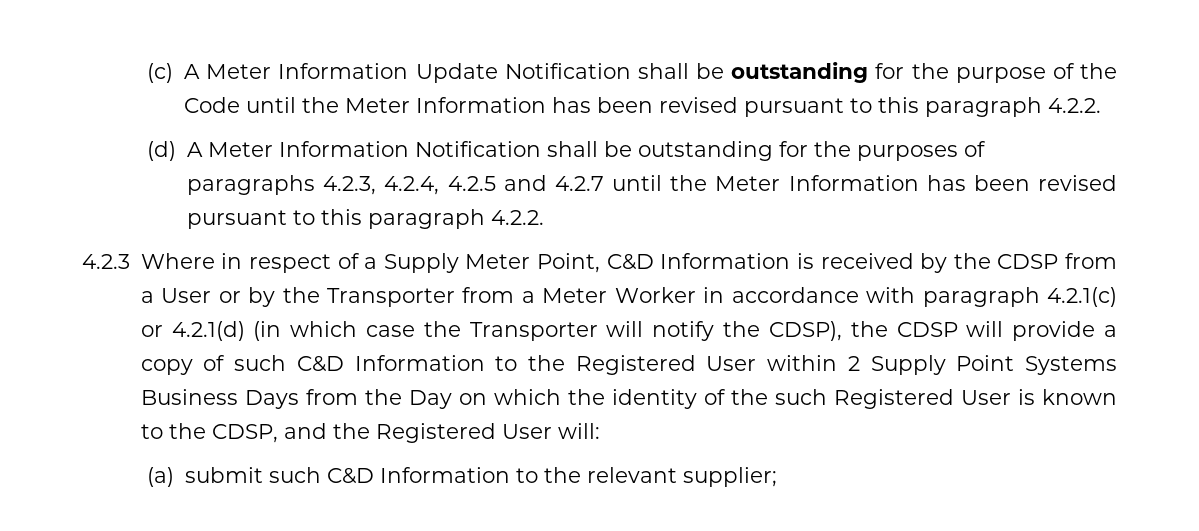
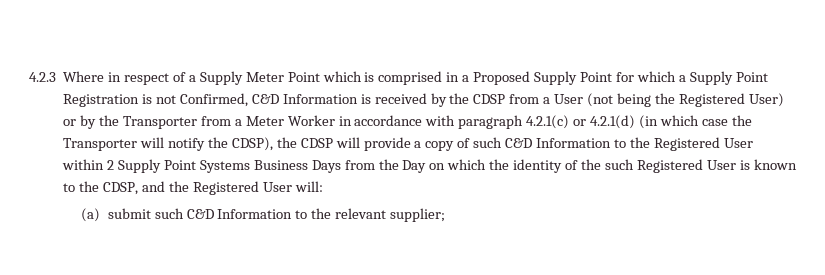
- (c) A Meter Information Update Notification shall be outstanding for the purpose of the Code until the Meter Information has been revised pursuant to this paragraph 4.2.2.
- (d) A Meter Information Notification shall be outstanding for the purposes of paragraphs 4.2.3, 4.2.4, 4.2.5 and 4.2.7 until the Meter Information has been revised pursuant to this paragraph 4.2.2.
- 4.2.3 Where in respect of a Supply Meter Point, C&D Information is received by the CDSP from a User or by the Transporter from a Meter Worker in accordance with paragraph 4.2.1(c) or 4.2.1(d) (in which case the Transporter will notify the CDSP), the CDSP will provide a copy of such C&D Information to the Registered User within 2 Supply Point Systems Business Days from the Day on which the identity of the such Registered User is known to the CDSP, and the Registered User will:
+ 4.2.3 Where in respect of a Supply Meter Point which is comprised in a Proposed Supply Point for which a Supply Point Registration is not Confirmed, C&D Information is received by the CDSP from a User (not being the Registered User) or by the Transporter from a Meter Worker in accordance with paragraph 4.2.1(c) or 4.2.1(d) (in which case the Transporter will notify the CDSP), the CDSP will provide a copy of such C&D Information to the Registered User within 2 Supply Point Systems Business Days from the Day on which the identity of the such Registered User is known to the CDSP, and the Registered User will:

